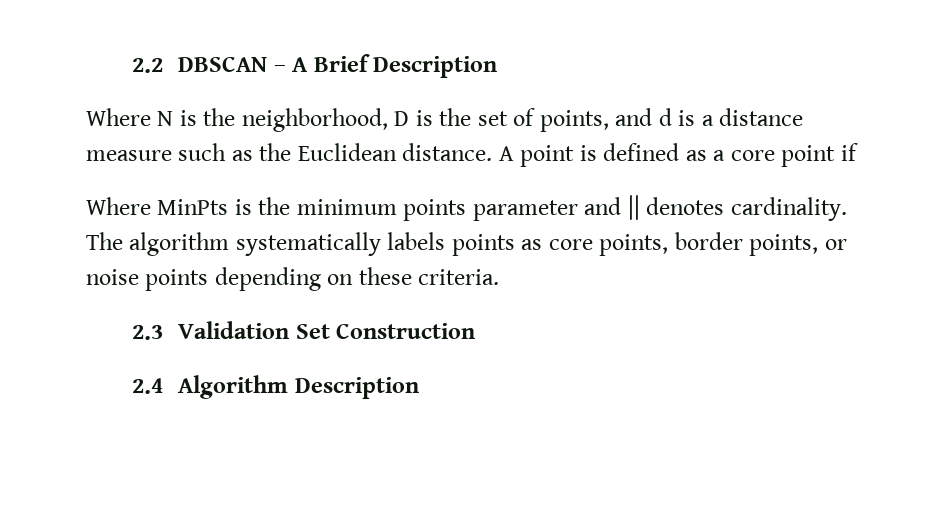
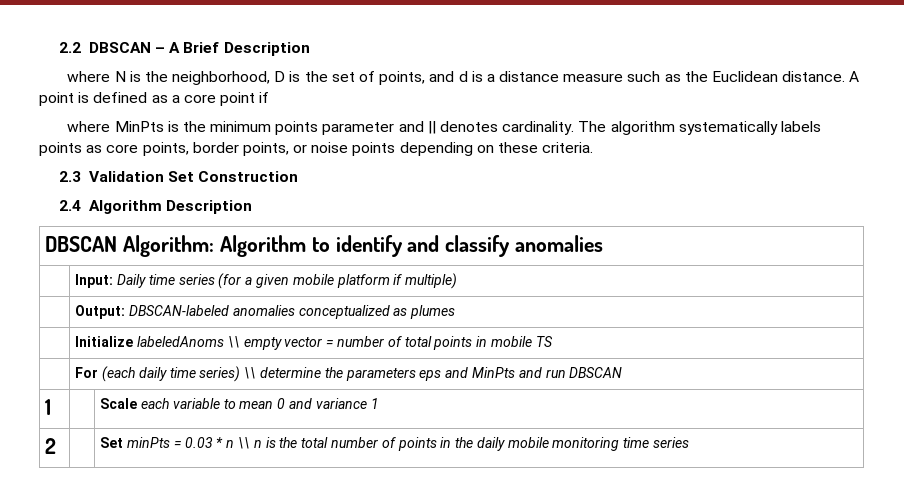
- Where N is the neighborhood, D is the set of points, and d is a distance measure such as the Euclidean distance.
+ where N is the neighborhood, D is the set of points, and d is a distance measure such as the Euclidean distance.
- Where MinPts is the minimum points parameter and || denotes cardinality.
+ where MinPts is the minimum points parameter and || denotes cardinality.
+ DBSCAN Algorithm: Algorithm to identify and classify anomalies
+ | Input: Daily time series (for a given mobile platform if multiple)
+ | Output: DBSCAN-labeled anomalies conceptualized as plumes
+ | Initialize labeledAnoms \\ empty vector = number of total points in mobile TS
+ | For (each daily time series) \\ determine the parameters eps and MinPts and run DBSCAN
+ 1 | | Scale each variable to mean 0 and variance 1
+ 2 | | Set minPts = 0.03 * n \\ n is the total number of points in the daily mobile monitoring time series

